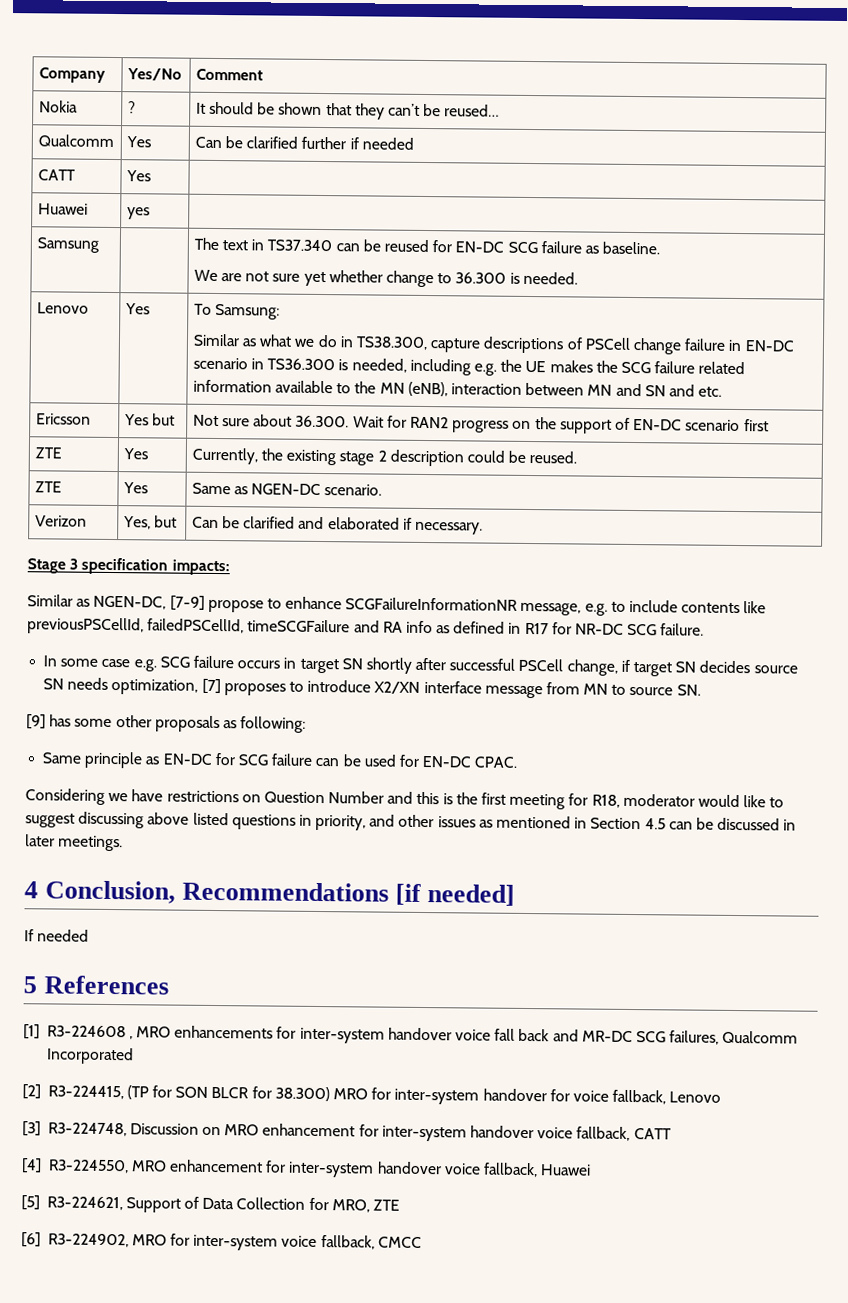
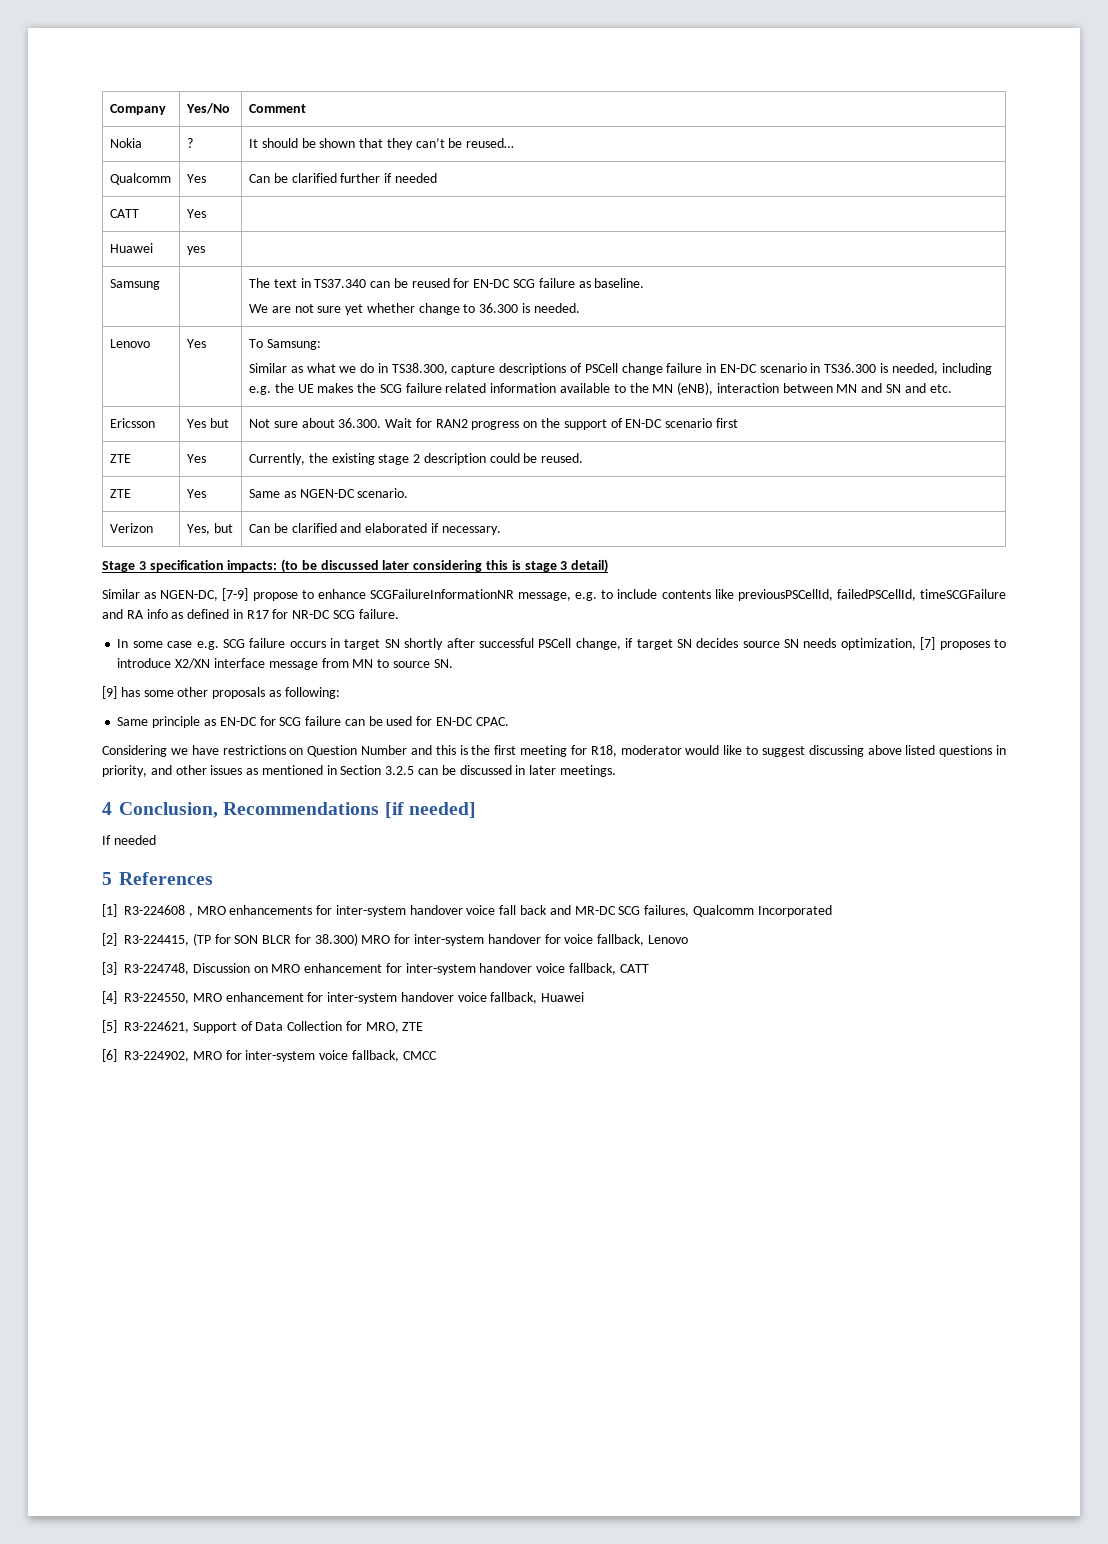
- Stage 3 specification impacts:
+ Stage 3 specification impacts: (to be discussed later considering this is stage 3 detail)
- Considering we have restrictions on Question Number and this is the first meeting for R18, moderator would like to suggest discussing above listed questions in priority, and other issues as mentioned in Section 4.5 can be discussed in later meetings.
+ Considering we have restrictions on Question Number and this is the first meeting for R18, moderator would like to suggest discussing above listed questions in priority, and other issues as mentioned in Section 3.2.5 can be discussed in later meetings.

